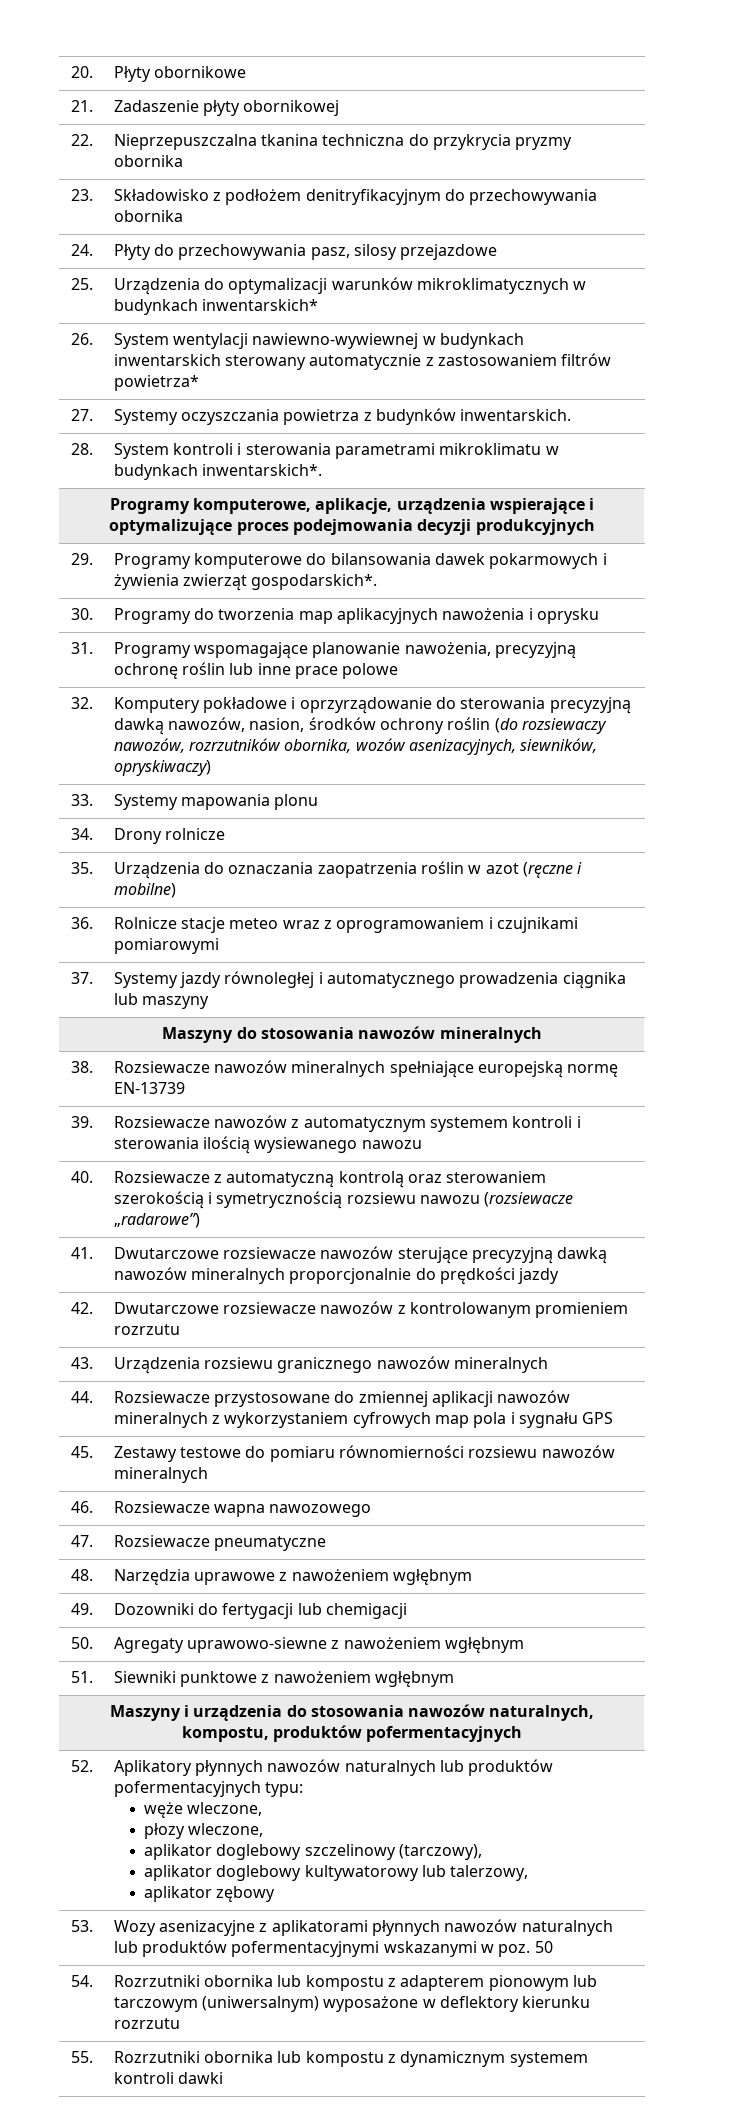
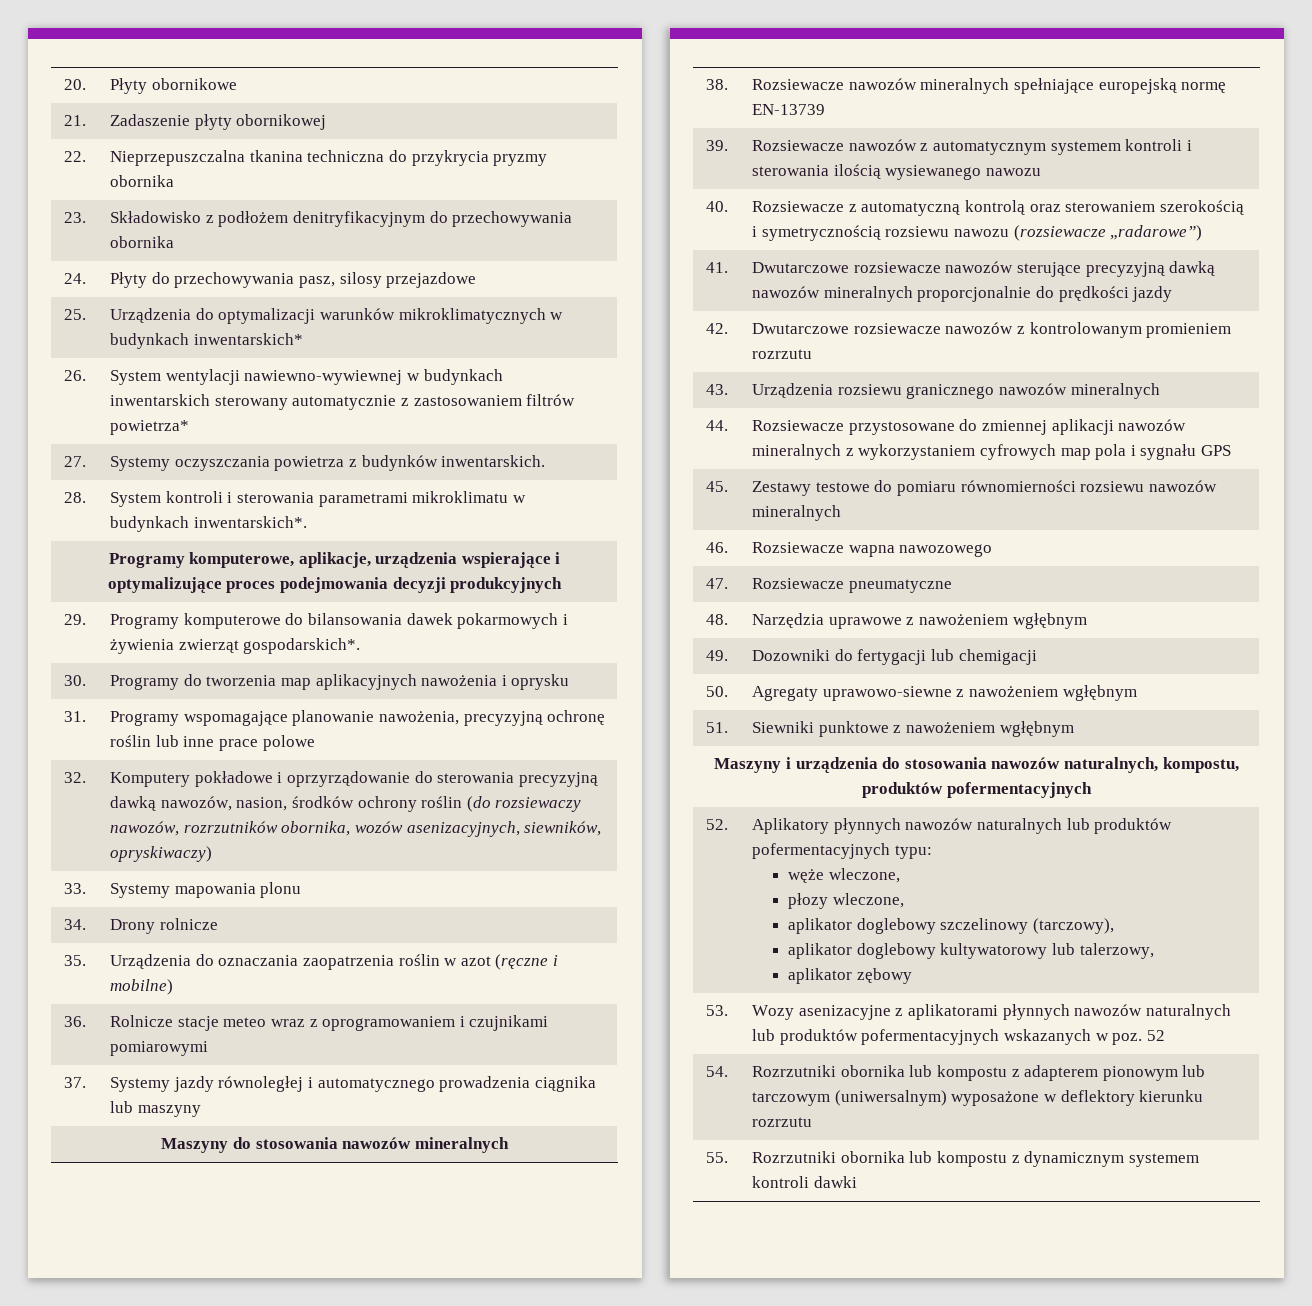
- 53. | Wozy asenizacyjne z aplikatorami płynnych nawozów naturalnych lub produktów pofermentacyjnymi wskazanymi w poz. 50
+ 53. | Wozy asenizacyjne z aplikatorami płynnych nawozów naturalnych lub produktów pofermentacyjnych wskazanych w poz. 52

